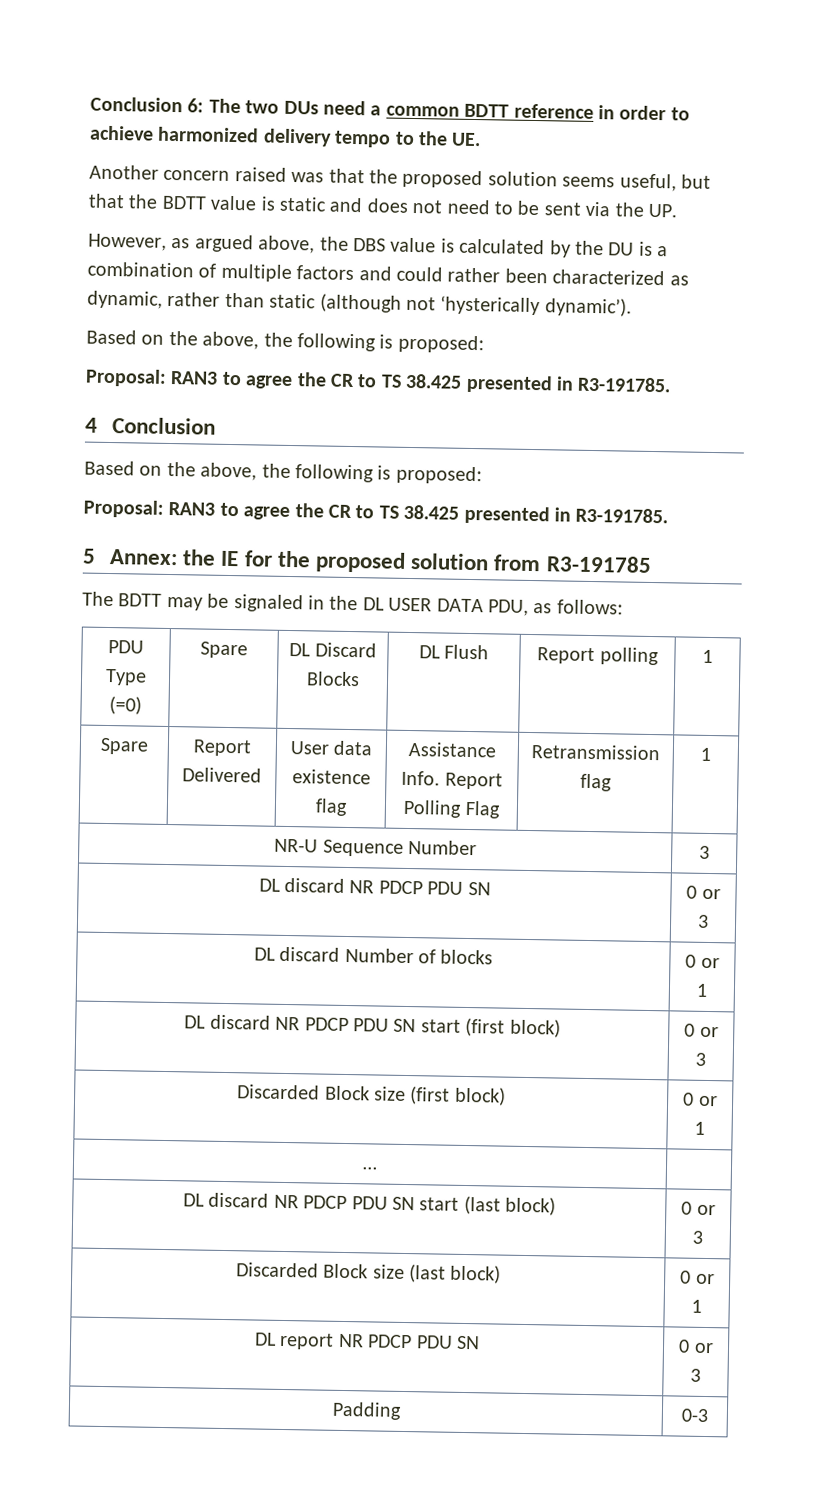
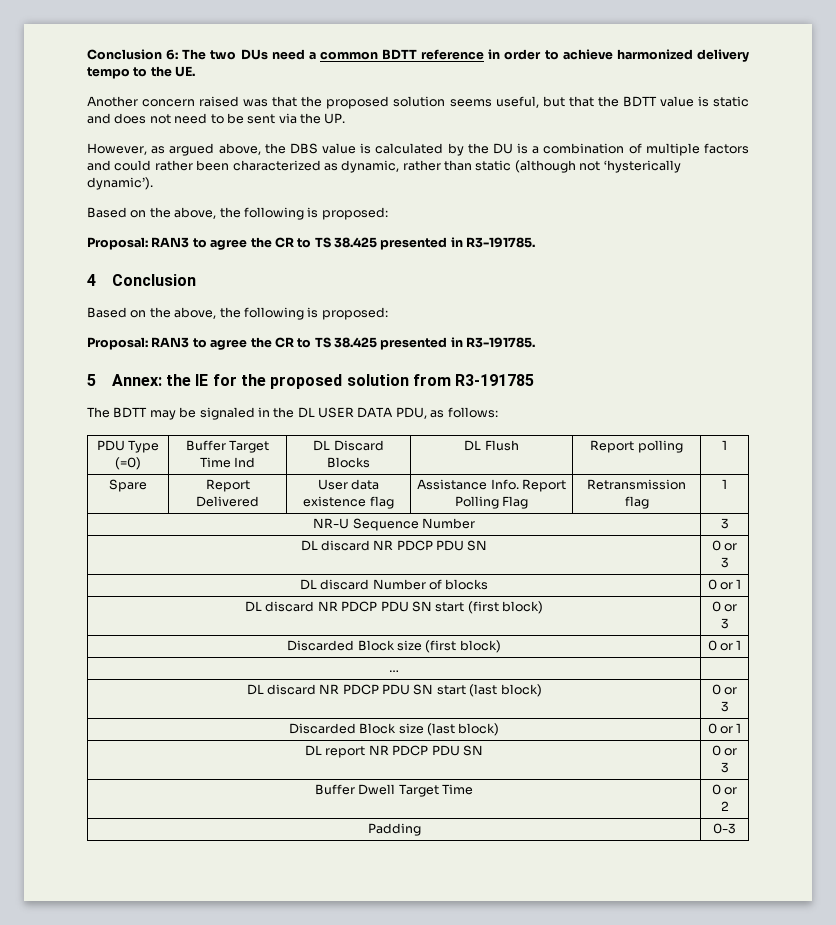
- PDU Type (=0) | Spare | DL Discard Blocks | DL Flush | Report polling | 1
+ PDU Type (=0) | Buffer Target Time Ind | DL Discard Blocks | DL Flush | Report polling | 1
+ Buffer Dwell Target Time | 0 or 2

